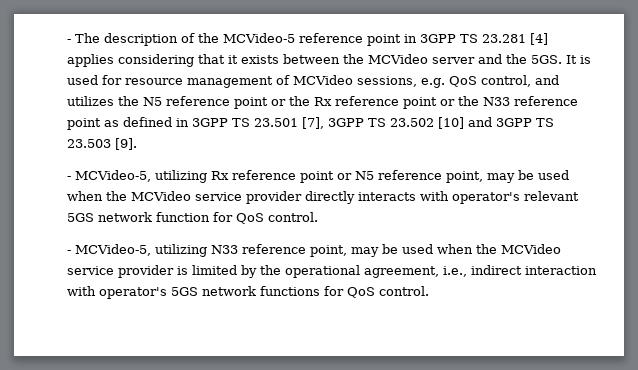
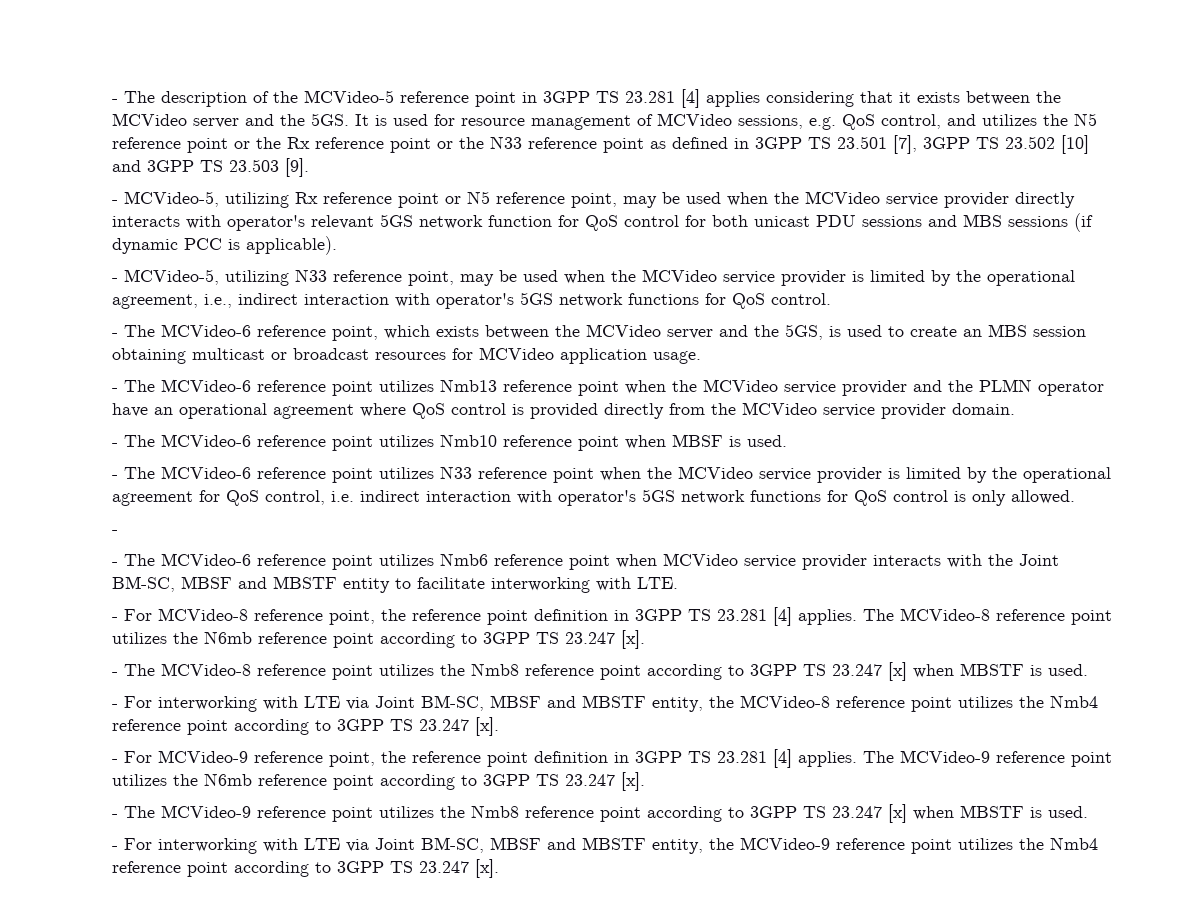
- - MCVideo-5, utilizing Rx reference point or N5 reference point, may be used when the MCVideo service provider directly interacts with operator's relevant 5GS network function for QoS control.
+ - MCVideo-5, utilizing Rx reference point or N5 reference point, may be used when the MCVideo service provider directly interacts with operator's relevant 5GS network function for QoS control for both unicast PDU sessions and MBS sessions (if dynamic PCC is applicable).
+ - The MCVideo-6 reference point, which exists between the MCVideo server and the 5GS, is used to create an MBS session obtaining multicast or broadcast resources for MCVideo application usage.
+ - The MCVideo-6 reference point utilizes Nmb13 reference point when the MCVideo service provider and the PLMN operator have an operational agreement where QoS control is provided directly from the MCVideo service provider domain.
+ - The MCVideo-6 reference point utilizes Nmb10 reference point when MBSF is used.
+ - The MCVideo-6 reference point utilizes N33 reference point when the MCVideo service provider is limited by the operational agreement for QoS control, i.e. indirect interaction with operator's 5GS network functions for QoS control is only allowed.
+ -
+ - The MCVideo-6 reference point utilizes Nmb6 reference point when MCVideo service provider interacts with the Joint BM-SC, MBSF and MBSTF entity to facilitate interworking with LTE.
+ - For MCVideo-8 reference point, the reference point definition in 3GPP TS 23.281 [4] applies. The MCVideo-8 reference point utilizes the N6mb reference point according to 3GPP TS 23.247 [x].
+ - The MCVideo-8 reference point utilizes the Nmb8 reference point according to 3GPP TS 23.247 [x] when MBSTF is used.
+ - For interworking with LTE via Joint BM-SC, MBSF and MBSTF entity, the MCVideo-8 reference point utilizes the Nmb4 reference point according to 3GPP TS 23.247 [x].
+ - For MCVideo-9 reference point, the reference point definition in 3GPP TS 23.281 [4] applies. The MCVideo-9 reference point utilizes the N6mb reference point according to 3GPP TS 23.247 [x].
+ - The MCVideo-9 reference point utilizes the Nmb8 reference point according to 3GPP TS 23.247 [x] when MBSTF is used.
+ - For interworking with LTE via Joint BM-SC, MBSF and MBSTF entity, the MCVideo-9 reference point utilizes the Nmb4 reference point according to 3GPP TS 23.247 [x].

